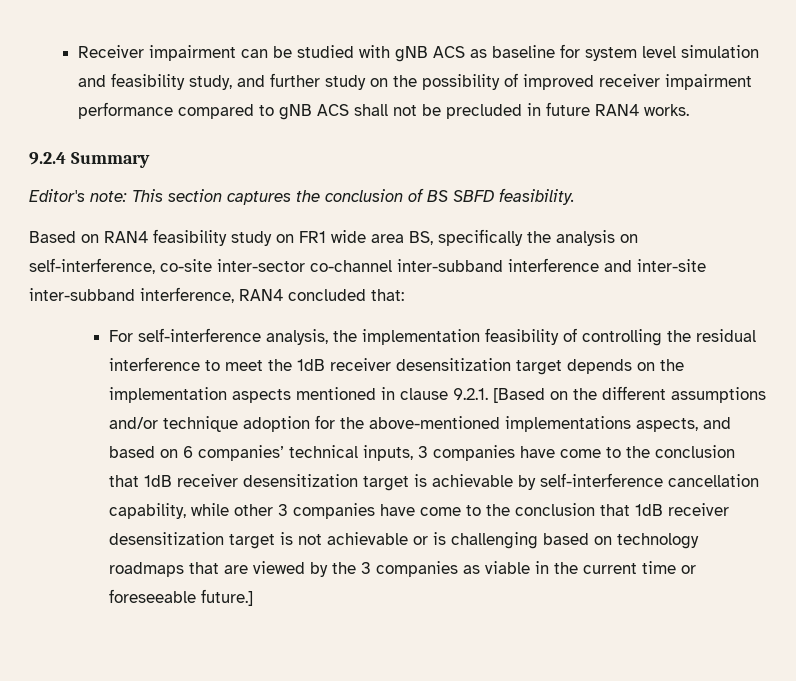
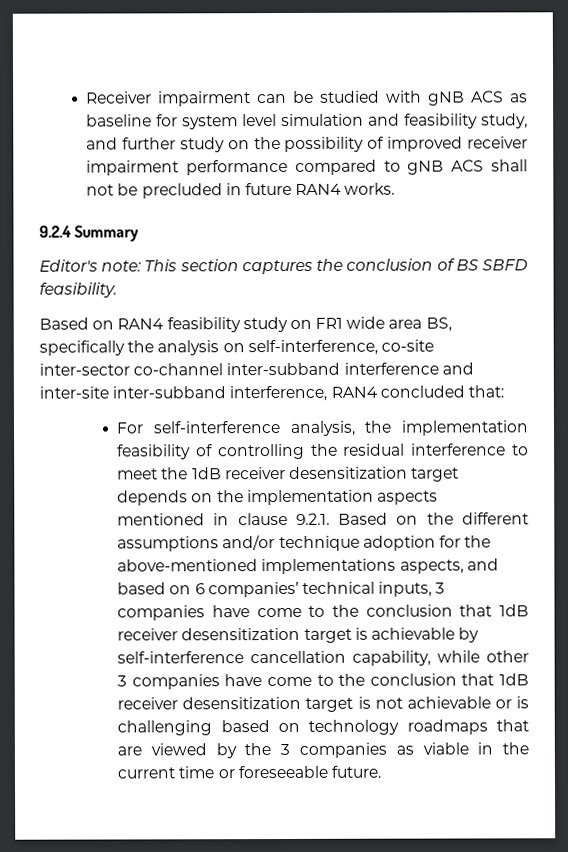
- For self-interference analysis, the implementation feasibility of controlling the residual interference to meet the 1dB receiver desensitization target depends on the implementation aspects mentioned in clause 9.2.1. [Based on the different assumptions and/or technique adoption for the above-mentioned implementations aspects, and based on 6 companies’ technical inputs, 3 companies have come to the conclusion that 1dB receiver desensitization target is achievable by self-interference cancellation capability, while other 3 companies have come to the conclusion that 1dB receiver desensitization target is not achievable or is challenging based on technology roadmaps that are viewed by the 3 companies as viable in the current time or foreseeable future.]
+ For self-interference analysis, the implementation feasibility of controlling the residual interference to meet the 1dB receiver desensitization target depends on the implementation aspects mentioned in clause 9.2.1. Based on the different assumptions and/or technique adoption for the above-mentioned implementations aspects, and based on 6 companies’ technical inputs, 3 companies have come to the conclusion that 1dB receiver desensitization target is achievable by self-interference cancellation capability, while other 3 companies have come to the conclusion that 1dB receiver desensitization target is not achievable or is challenging based on technology roadmaps that are viewed by the 3 companies as viable in the current time or foreseeable future.

